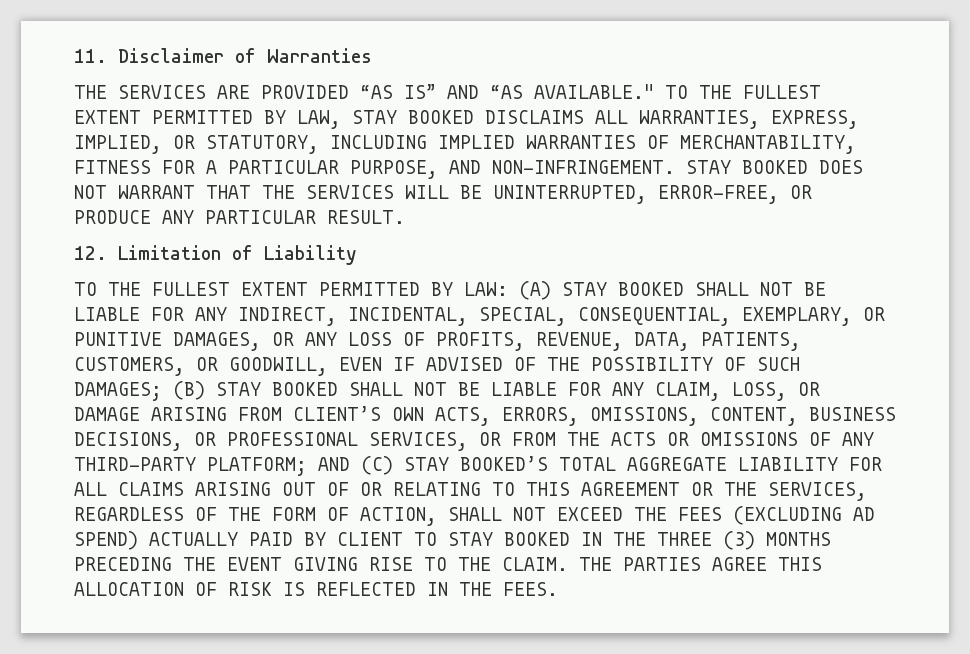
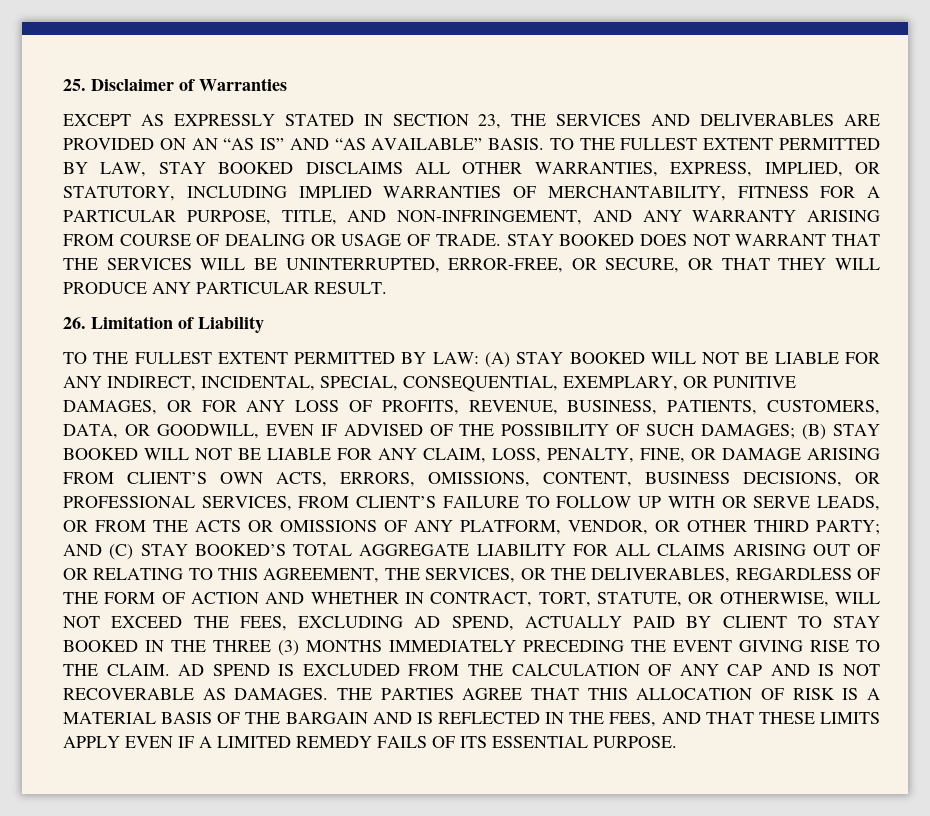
- 11. Disclaimer of Warranties
+ 25. Disclaimer of Warranties
- THE SERVICES ARE PROVIDED “AS IS” AND “AS AVAILABLE."
+ EXCEPT AS EXPRESSLY STATED IN SECTION 23, THE SERVICES AND DELIVERABLES ARE PROVIDED ON AN “AS IS” AND “AS AVAILABLE” BASIS.
- TO THE FULLEST EXTENT PERMITTED BY LAW, STAY BOOKED DISCLAIMS ALL WARRANTIES, EXPRESS, IMPLIED, OR STATUTORY, INCLUDING IMPLIED WARRANTIES OF MERCHANTABILITY, FITNESS FOR A PARTICULAR PURPOSE, AND NON-INFRINGEMENT.
+ TO THE FULLEST EXTENT PERMITTED BY LAW, STAY BOOKED DISCLAIMS ALL OTHER WARRANTIES, EXPRESS, IMPLIED, OR STATUTORY, INCLUDING IMPLIED WARRANTIES OF MERCHANTABILITY, FITNESS FOR A PARTICULAR PURPOSE, TITLE, AND NON-INFRINGEMENT, AND ANY WARRANTY ARISING FROM COURSE OF DEALING OR USAGE OF TRADE.
- STAY BOOKED DOES NOT WARRANT THAT THE SERVICES WILL BE UNINTERRUPTED, ERROR-FREE, OR PRODUCE ANY PARTICULAR RESULT.
+ STAY BOOKED DOES NOT WARRANT THAT THE SERVICES WILL BE UNINTERRUPTED, ERROR-FREE, OR SECURE, OR THAT THEY WILL PRODUCE ANY PARTICULAR RESULT.
- 12. Limitation of Liability
+ 26. Limitation of Liability
- (A) STAY BOOKED SHALL NOT BE LIABLE FOR ANY INDIRECT, INCIDENTAL, SPECIAL, CONSEQUENTIAL, EXEMPLARY, OR PUNITIVE DAMAGES, OR ANY LOSS OF PROFITS, REVENUE, DATA, PATIENTS, CUSTOMERS, OR GOODWILL, EVEN IF ADVISED OF THE POSSIBILITY OF SUCH DAMAGES;
+ (A) STAY BOOKED WILL NOT BE LIABLE FOR ANY INDIRECT, INCIDENTAL, SPECIAL, CONSEQUENTIAL, EXEMPLARY, OR PUNITIVE DAMAGES, OR FOR ANY LOSS OF PROFITS, REVENUE, BUSINESS, PATIENTS, CUSTOMERS, DATA, OR GOODWILL, EVEN IF ADVISED OF THE POSSIBILITY OF SUCH DAMAGES;
- (B) STAY BOOKED SHALL NOT BE LIABLE FOR ANY CLAIM, LOSS, OR DAMAGE ARISING FROM CLIENT’S OWN ACTS, ERRORS, OMISSIONS, CONTENT, BUSINESS DECISIONS, OR PROFESSIONAL SERVICES, OR FROM THE ACTS OR OMISSIONS OF ANY THIRD-PARTY PLATFORM;
+ (B) STAY BOOKED WILL NOT BE LIABLE FOR ANY CLAIM, LOSS, PENALTY, FINE, OR DAMAGE ARISING FROM CLIENT’S OWN ACTS, ERRORS, OMISSIONS, CONTENT, BUSINESS DECISIONS, OR PROFESSIONAL SERVICES, FROM CLIENT’S FAILURE TO FOLLOW UP WITH OR SERVE LEADS, OR FROM THE ACTS OR OMISSIONS OF ANY PLATFORM, VENDOR, OR OTHER THIRD PARTY;
- AND (C) STAY BOOKED’S TOTAL AGGREGATE LIABILITY FOR ALL CLAIMS ARISING OUT OF OR RELATING TO THIS AGREEMENT OR THE SERVICES, REGARDLESS OF THE FORM OF ACTION, SHALL NOT EXCEED THE FEES (EXCLUDING AD SPEND) ACTUALLY PAID BY CLIENT TO STAY BOOKED IN THE THREE (3) MONTHS PRECEDING THE EVENT GIVING RISE TO THE CLAIM.
+ AND (C) STAY BOOKED’S TOTAL AGGREGATE LIABILITY FOR ALL CLAIMS ARISING OUT OF OR RELATING TO THIS AGREEMENT, THE SERVICES, OR THE DELIVERABLES, REGARDLESS OF THE FORM OF ACTION AND WHETHER IN CONTRACT, TORT, STATUTE, OR OTHERWISE, WILL NOT EXCEED THE FEES, EXCLUDING AD SPEND, ACTUALLY PAID BY CLIENT TO STAY BOOKED IN THE THREE (3) MONTHS IMMEDIATELY PRECEDING THE EVENT GIVING RISE TO THE CLAIM.
+ AD SPEND IS EXCLUDED FROM THE CALCULATION OF ANY CAP AND IS NOT RECOVERABLE AS DAMAGES.
- THE PARTIES AGREE THIS ALLOCATION OF RISK IS REFLECTED IN THE FEES.
+ THE PARTIES AGREE THAT THIS ALLOCATION OF RISK IS A MATERIAL BASIS OF THE BARGAIN AND IS REFLECTED IN THE FEES, AND THAT THESE LIMITS APPLY EVEN IF A LIMITED REMEDY FAILS OF ITS ESSENTIAL PURPOSE.

